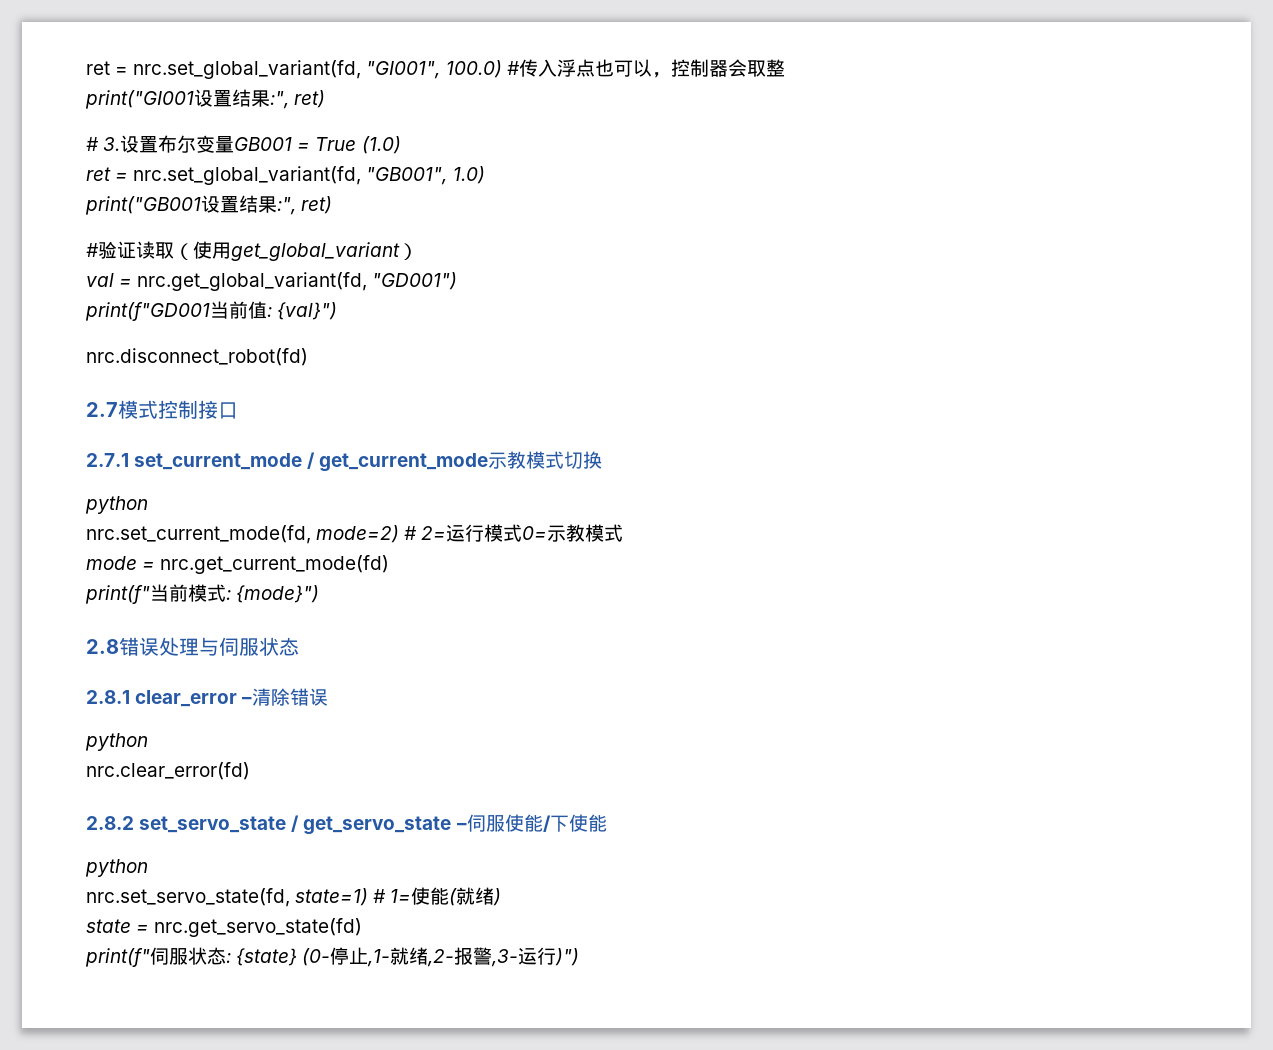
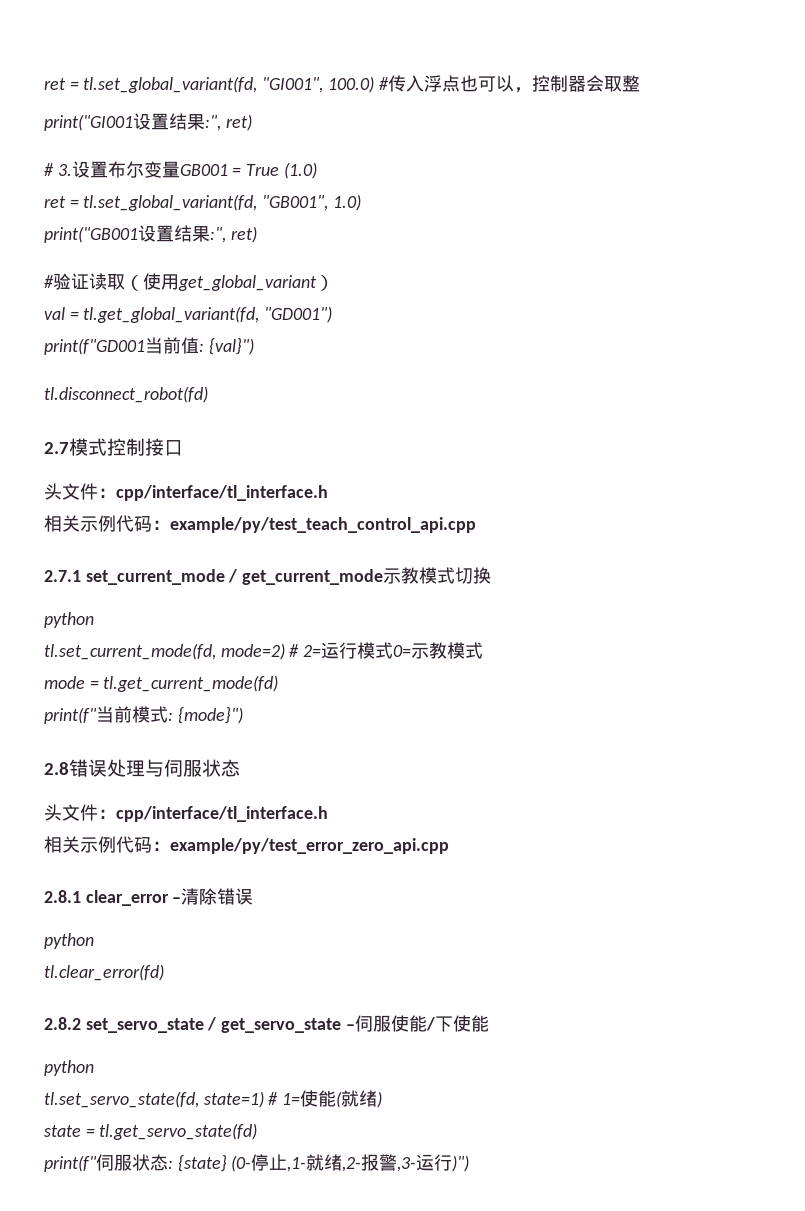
- ret = nrc.set_global_variant(fd, "GI001", 100.0) #传入浮点也可以，控制器会取整
+ ret = tl.set_global_variant(fd, "GI001", 100.0) #传入浮点也可以，控制器会取整
- ret = nrc.set_global_variant(fd, "GB001", 1.0)
+ ret = tl.set_global_variant(fd, "GB001", 1.0)
- val = nrc.get_global_variant(fd, "GD001")
+ val = tl.get_global_variant(fd, "GD001")
- nrc.disconnect_robot(fd)
+ tl.disconnect_robot(fd)
  2.7模式控制接口
+ 头文件：cpp/interface/tl_interface.h
+ 相关示例代码：example/py/test_teach_control_api.cpp
- nrc.set_current_mode(fd, mode=2) # 2=运行模式0=示教模式
+ tl.set_current_mode(fd, mode=2) # 2=运行模式0=示教模式
- mode = nrc.get_current_mode(fd)
+ mode = tl.get_current_mode(fd)
  2.8错误处理与伺服状态
+ 头文件：cpp/interface/tl_interface.h
+ 相关示例代码：example/py/test_error_zero_api.cpp
- nrc.clear_error(fd)
+ tl.clear_error(fd)
- nrc.set_servo_state(fd, state=1) # 1=使能(就绪)
+ tl.set_servo_state(fd, state=1) # 1=使能(就绪)
- state = nrc.get_servo_state(fd)
+ state = tl.get_servo_state(fd)

